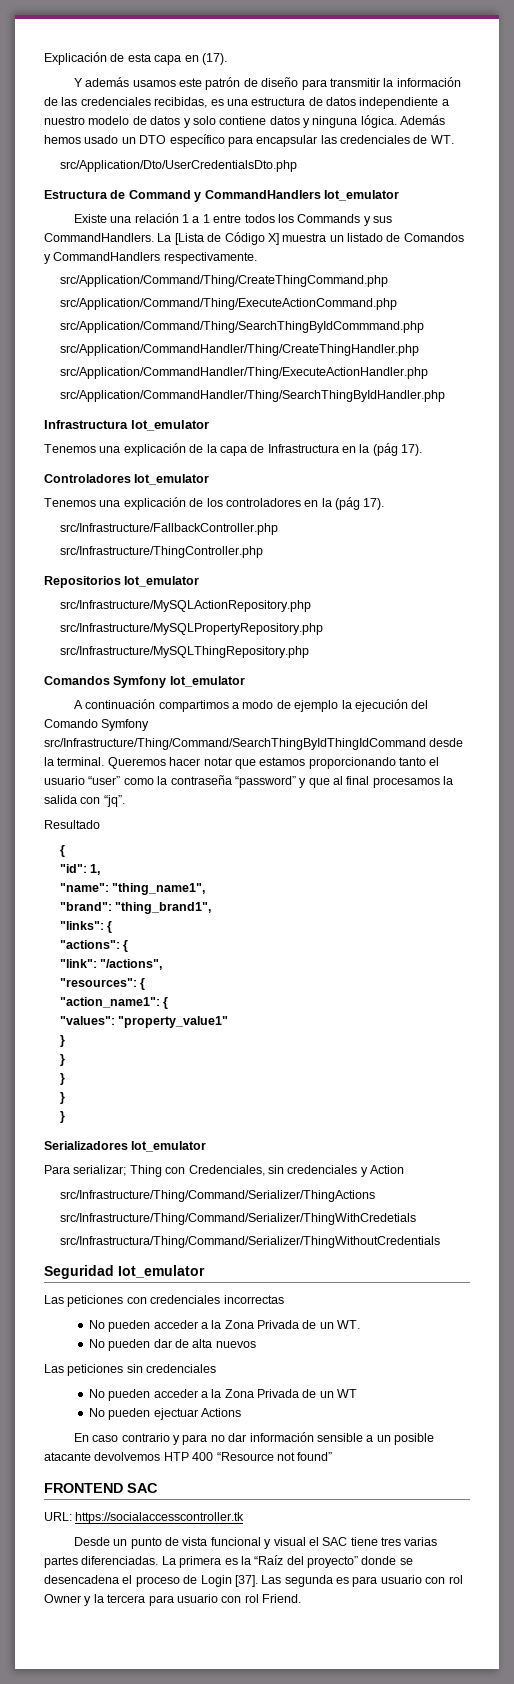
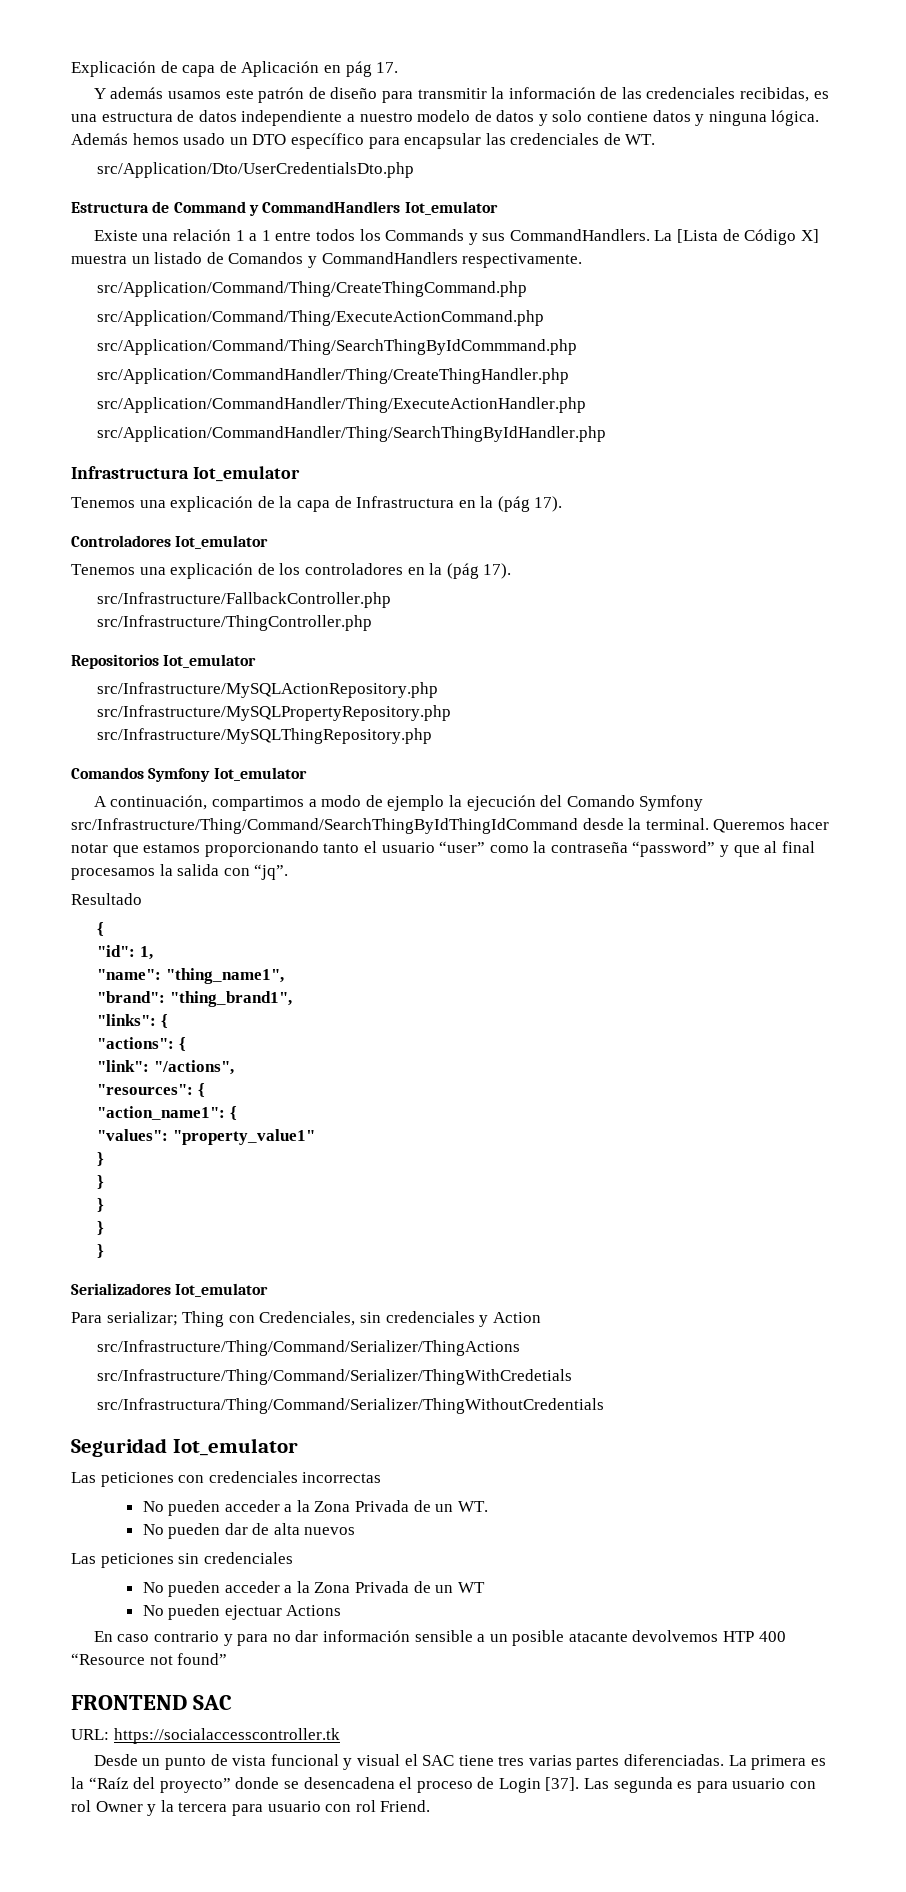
- Explicación de esta capa en (17).
+ Explicación de capa de Aplicación en pág 17.
- A continuación compartimos a modo de ejemplo la ejecución del Comando Symfony src/Infrastructure/Thing/Command/SearchThingByIdThingIdCommand desde la terminal.
+ A continuación, compartimos a modo de ejemplo la ejecución del Comando Symfony src/Infrastructure/Thing/Command/SearchThingByIdThingIdCommand desde la terminal.

